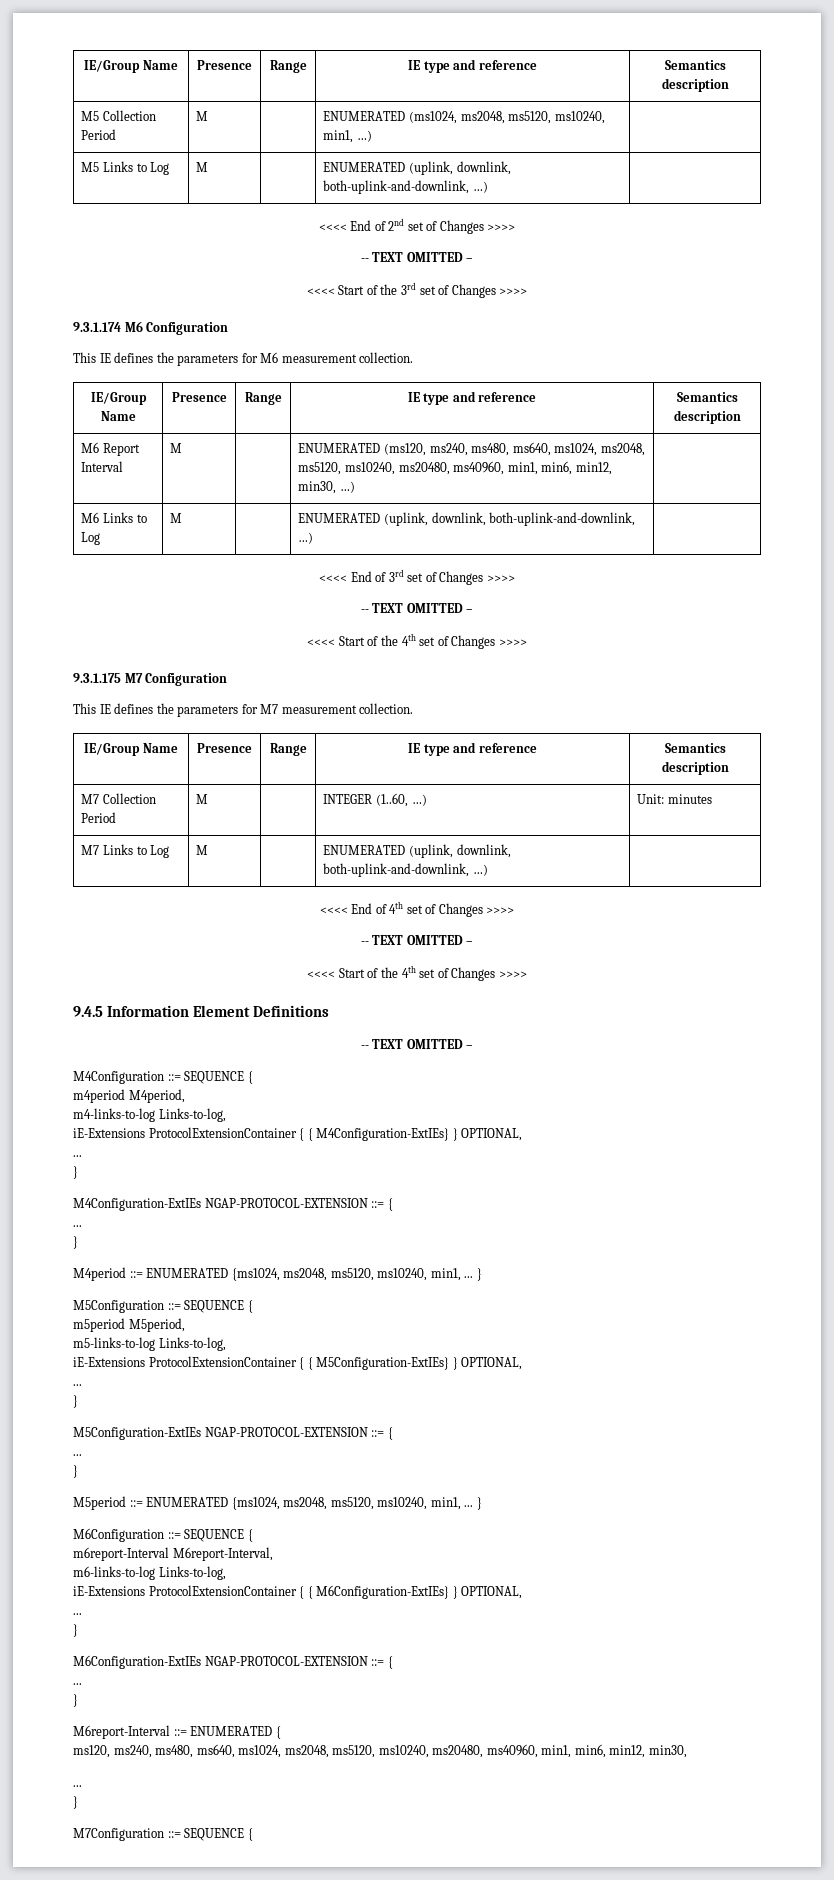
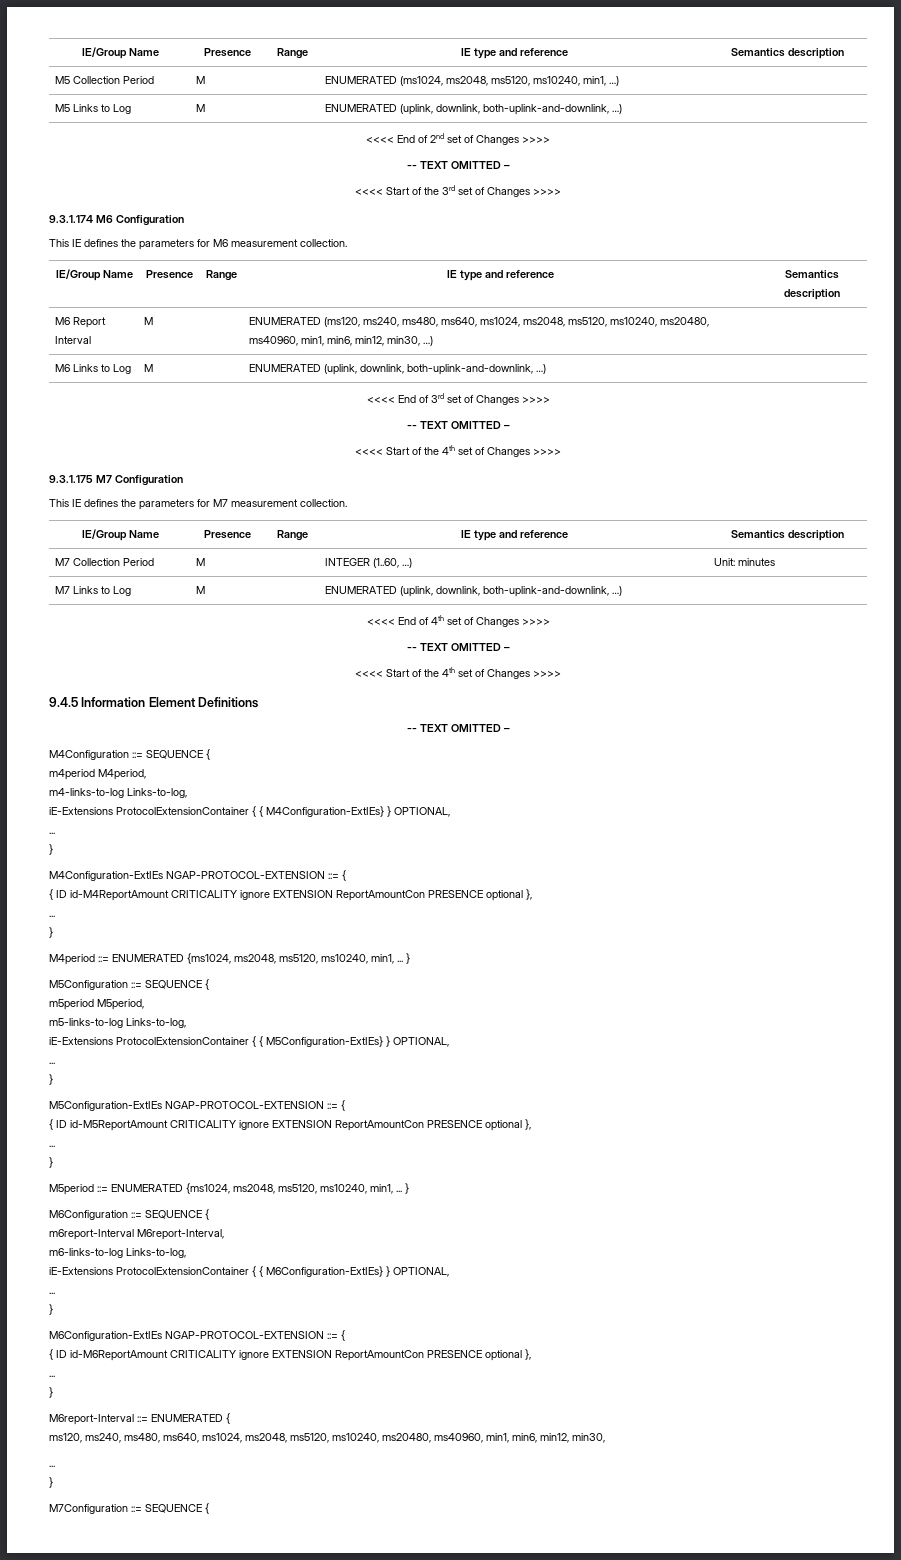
+ { ID id-M4ReportAmount CRITICALITY ignore EXTENSION ReportAmountCon PRESENCE optional },
+ { ID id-M5ReportAmount CRITICALITY ignore EXTENSION ReportAmountCon PRESENCE optional },
+ { ID id-M6ReportAmount CRITICALITY ignore EXTENSION ReportAmountCon PRESENCE optional },

